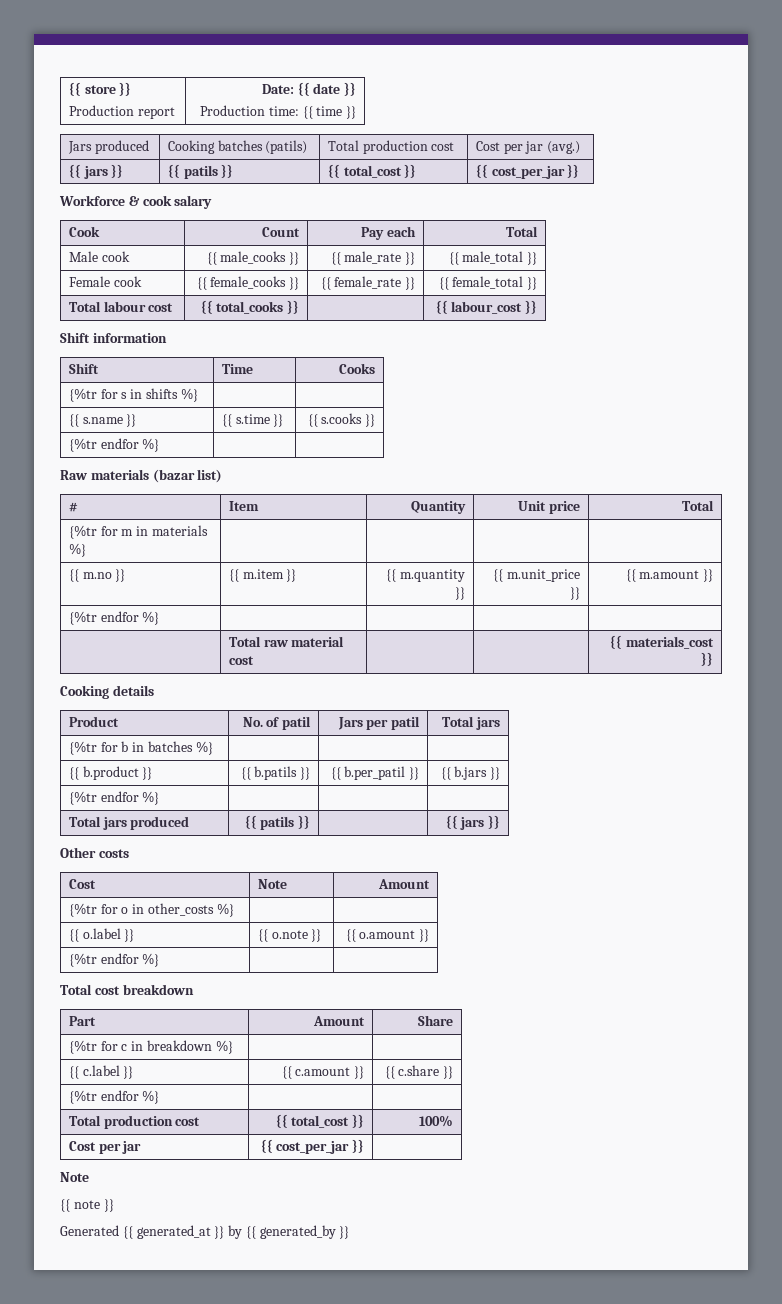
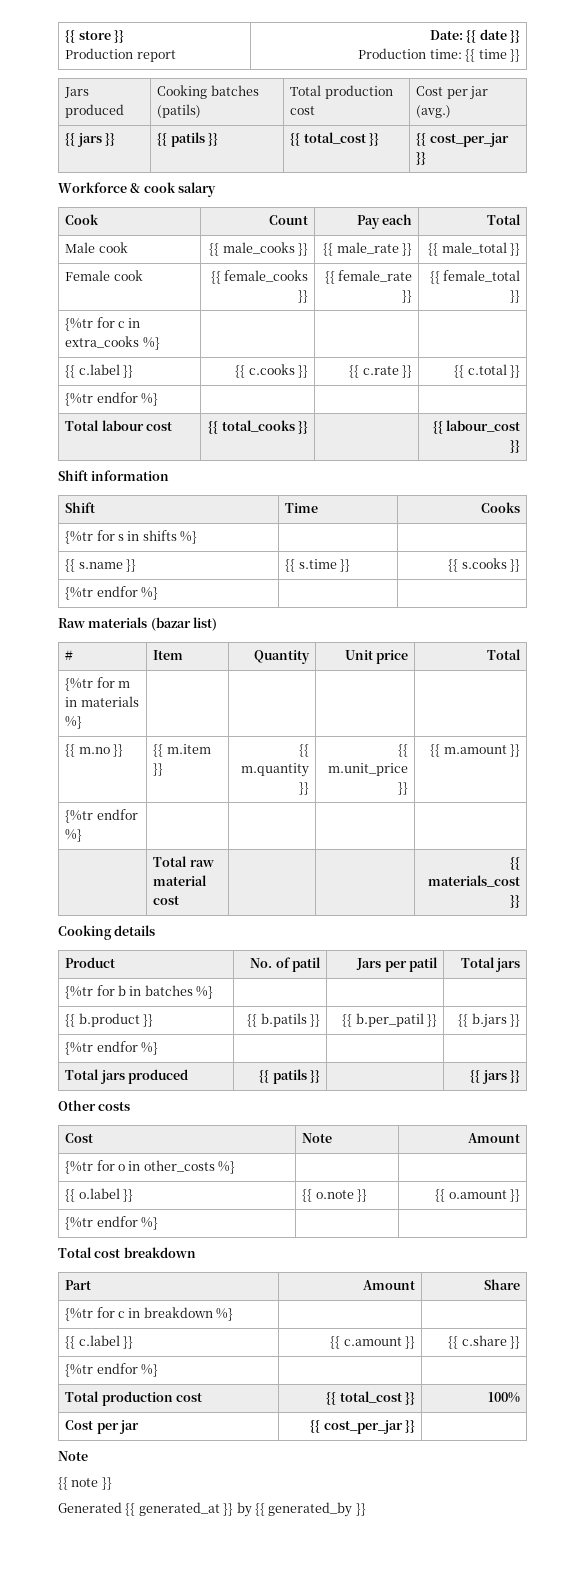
+ {%tr for c in extra_cooks %} | | |
+ {{ c.label }} | {{ c.cooks }} | {{ c.rate }} | {{ c.total }}
+ {%tr endfor %} | | |

